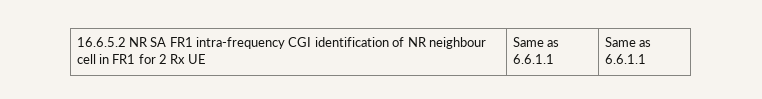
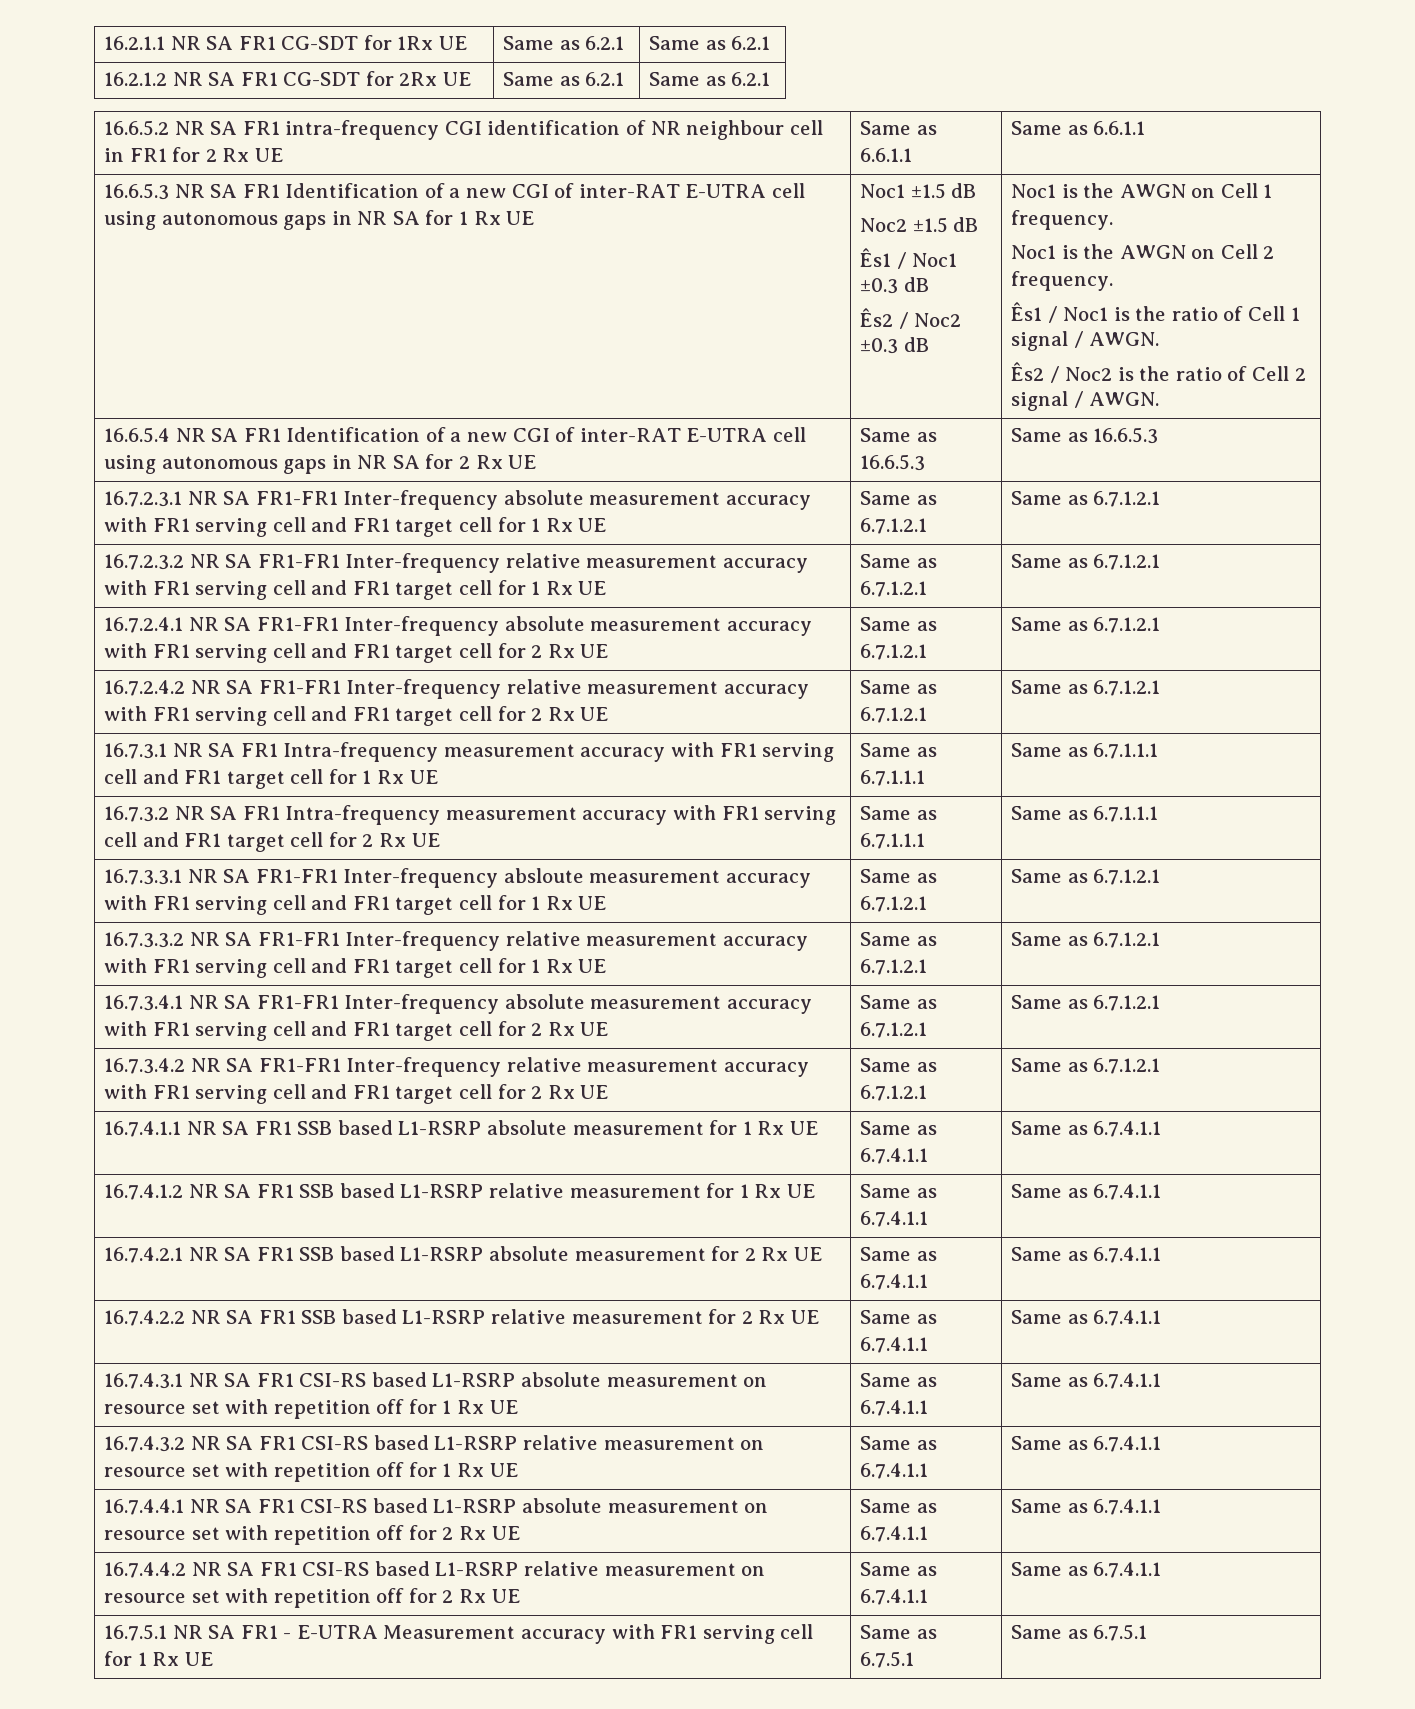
+ 16.2.1.1 NR SA FR1 CG-SDT for 1Rx UE | Same as 6.2.1 | Same as 6.2.1
+ 16.2.1.2 NR SA FR1 CG-SDT for 2Rx UE | Same as 6.2.1 | Same as 6.2.1
+ 16.6.5.3 NR SA FR1 Identification of a new CGI of inter-RAT E-UTRA cell using autonomous gaps in NR SA for 1 Rx UE | Noc1 ±1.5 dB
+ Noc2 ±1.5 dB
+ Ês1 / Noc1 ±0.3 dB
+ Ês2 / Noc2 ±0.3 dB | Noc1 is the AWGN on Cell 1 frequency.
+ Noc1 is the AWGN on Cell 2 frequency.
+ Ês1 / Noc1 is the ratio of Cell 1 signal / AWGN.
+ Ês2 / Noc2 is the ratio of Cell 2 signal / AWGN.
+ 16.6.5.4 NR SA FR1 Identification of a new CGI of inter-RAT E-UTRA cell using autonomous gaps in NR SA for 2 Rx UE | Same as 16.6.5.3 | Same as 16.6.5.3
+ 16.7.2.3.1 NR SA FR1-FR1 Inter-frequency absolute measurement accuracy with FR1 serving cell and FR1 target cell for 1 Rx UE | Same as 6.7.1.2.1 | Same as 6.7.1.2.1
+ 16.7.2.3.2 NR SA FR1-FR1 Inter-frequency relative measurement accuracy with FR1 serving cell and FR1 target cell for 1 Rx UE | Same as 6.7.1.2.1 | Same as 6.7.1.2.1
+ 16.7.2.4.1 NR SA FR1-FR1 Inter-frequency absolute measurement accuracy with FR1 serving cell and FR1 target cell for 2 Rx UE | Same as 6.7.1.2.1 | Same as 6.7.1.2.1
+ 16.7.2.4.2 NR SA FR1-FR1 Inter-frequency relative measurement accuracy with FR1 serving cell and FR1 target cell for 2 Rx UE | Same as 6.7.1.2.1 | Same as 6.7.1.2.1
+ 16.7.3.1 NR SA FR1 Intra-frequency measurement accuracy with FR1 serving cell and FR1 target cell for 1 Rx UE | Same as 6.7.1.1.1 | Same as 6.7.1.1.1
+ 16.7.3.2 NR SA FR1 Intra-frequency measurement accuracy with FR1 serving cell and FR1 target cell for 2 Rx UE | Same as 6.7.1.1.1 | Same as 6.7.1.1.1
+ 16.7.3.3.1 NR SA FR1-FR1 Inter-frequency absloute measurement accuracy with FR1 serving cell and FR1 target cell for 1 Rx UE | Same as 6.7.1.2.1 | Same as 6.7.1.2.1
+ 16.7.3.3.2 NR SA FR1-FR1 Inter-frequency relative measurement accuracy with FR1 serving cell and FR1 target cell for 1 Rx UE | Same as 6.7.1.2.1 | Same as 6.7.1.2.1
+ 16.7.3.4.1 NR SA FR1-FR1 Inter-frequency absolute measurement accuracy with FR1 serving cell and FR1 target cell for 2 Rx UE | Same as 6.7.1.2.1 | Same as 6.7.1.2.1
+ 16.7.3.4.2 NR SA FR1-FR1 Inter-frequency relative measurement accuracy with FR1 serving cell and FR1 target cell for 2 Rx UE | Same as 6.7.1.2.1 | Same as 6.7.1.2.1
+ 16.7.4.1.1 NR SA FR1 SSB based L1-RSRP absolute measurement for 1 Rx UE | Same as 6.7.4.1.1 | Same as 6.7.4.1.1
+ 16.7.4.1.2 NR SA FR1 SSB based L1-RSRP relative measurement for 1 Rx UE | Same as 6.7.4.1.1 | Same as 6.7.4.1.1
+ 16.7.4.2.1 NR SA FR1 SSB based L1-RSRP absolute measurement for 2 Rx UE | Same as 6.7.4.1.1 | Same as 6.7.4.1.1
+ 16.7.4.2.2 NR SA FR1 SSB based L1-RSRP relative measurement for 2 Rx UE | Same as 6.7.4.1.1 | Same as 6.7.4.1.1
+ 16.7.4.3.1 NR SA FR1 CSI-RS based L1-RSRP absolute measurement on resource set with repetition off for 1 Rx UE | Same as 6.7.4.1.1 | Same as 6.7.4.1.1
+ 16.7.4.3.2 NR SA FR1 CSI-RS based L1-RSRP relative measurement on resource set with repetition off for 1 Rx UE | Same as 6.7.4.1.1 | Same as 6.7.4.1.1
+ 16.7.4.4.1 NR SA FR1 CSI-RS based L1-RSRP absolute measurement on resource set with repetition off for 2 Rx UE | Same as 6.7.4.1.1 | Same as 6.7.4.1.1
+ 16.7.4.4.2 NR SA FR1 CSI-RS based L1-RSRP relative measurement on resource set with repetition off for 2 Rx UE | Same as 6.7.4.1.1 | Same as 6.7.4.1.1
+ 16.7.5.1 NR SA FR1 - E-UTRA Measurement accuracy with FR1 serving cell for 1 Rx UE | Same as 6.7.5.1 | Same as 6.7.5.1

